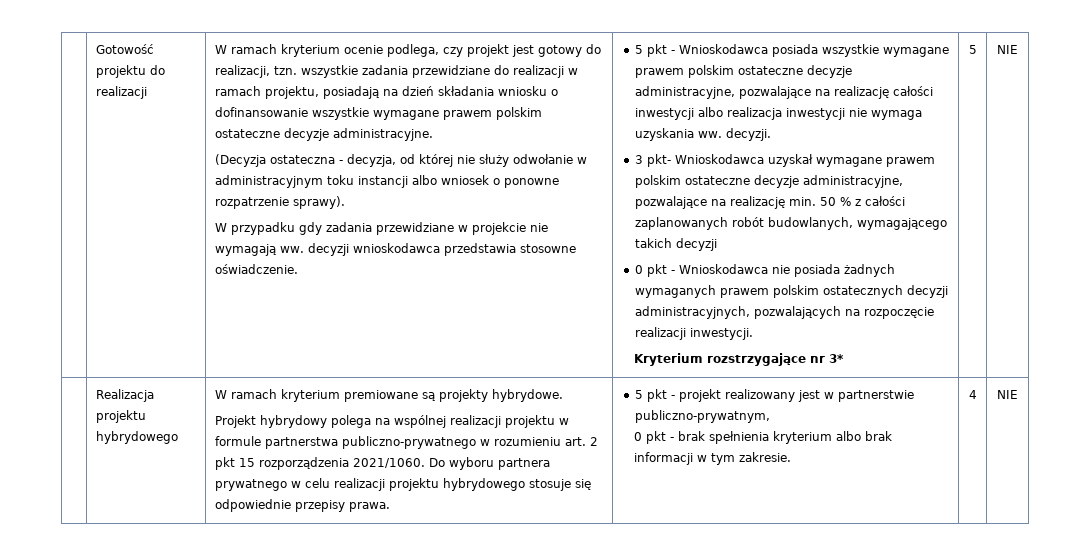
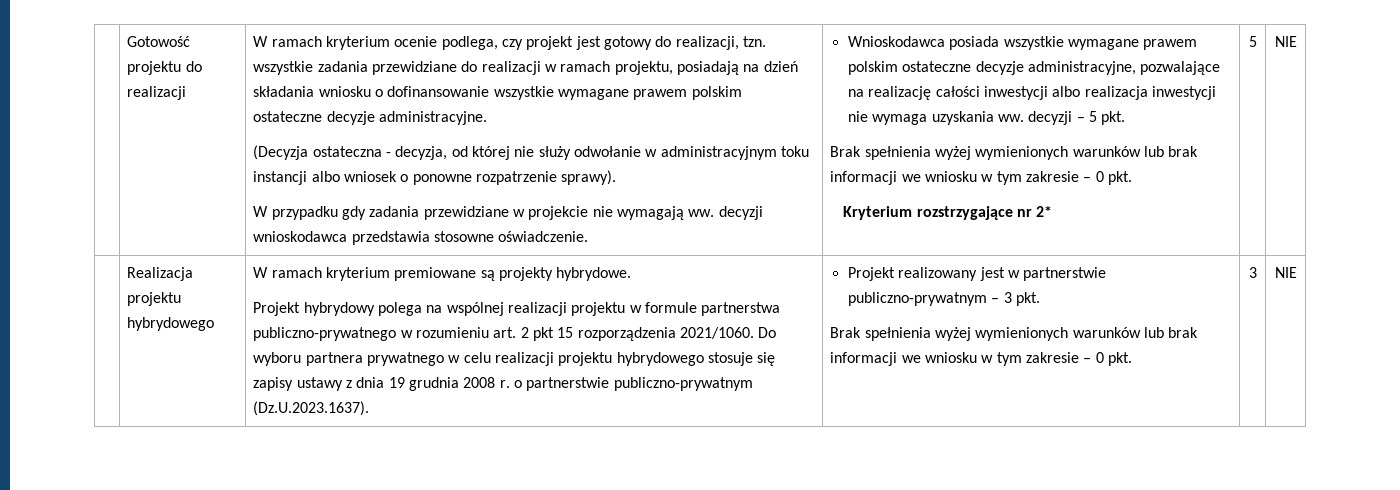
- 5 pkt - Wnioskodawca posiada wszystkie wymagane prawem polskim ostateczne decyzje administracyjne, pozwalające na realizację całości inwestycji albo realizacja inwestycji nie wymaga uzyskania ww. decyzji.
- 3 pkt- Wnioskodawca uzyskał wymagane prawem polskim ostateczne decyzje administracyjne, pozwalające na realizację min. 50 % z całości zaplanowanych robót budowlanych, wymagającego takich decyzji
- 0 pkt - Wnioskodawca nie posiada żadnych wymaganych prawem polskim ostatecznych decyzji administracyjnych, pozwalających na rozpoczęcie realizacji inwestycji.
+ Wnioskodawca posiada wszystkie wymagane prawem polskim ostateczne decyzje administracyjne, pozwalające na realizację całości inwestycji albo realizacja inwestycji nie wymaga uzyskania ww. decyzji – 5 pkt.
+ Brak spełnienia wyżej wymienionych warunków lub brak informacji we wniosku w tym zakresie – 0 pkt.
- Kryterium rozstrzygające nr 3*
+ Kryterium rozstrzygające nr 2*
- Do wyboru partnera prywatnego w celu realizacji projektu hybrydowego stosuje się odpowiednie przepisy prawa. | 5 pkt - projekt realizowany jest w partnerstwie publiczno-prywatnym,
- 0 pkt - brak spełnienia kryterium albo brak informacji w tym zakresie. | 4
+ Do wyboru partnera prywatnego w celu realizacji projektu hybrydowego stosuje się zapisy ustawy z dnia 19 grudnia 2008 r. o partnerstwie publiczno-prywatnym (Dz.U.2023.1637). | Projekt realizowany jest w partnerstwie publiczno-prywatnym – 3 pkt.
+ Brak spełnienia wyżej wymienionych warunków lub brak informacji we wniosku w tym zakresie – 0 pkt. | 3

